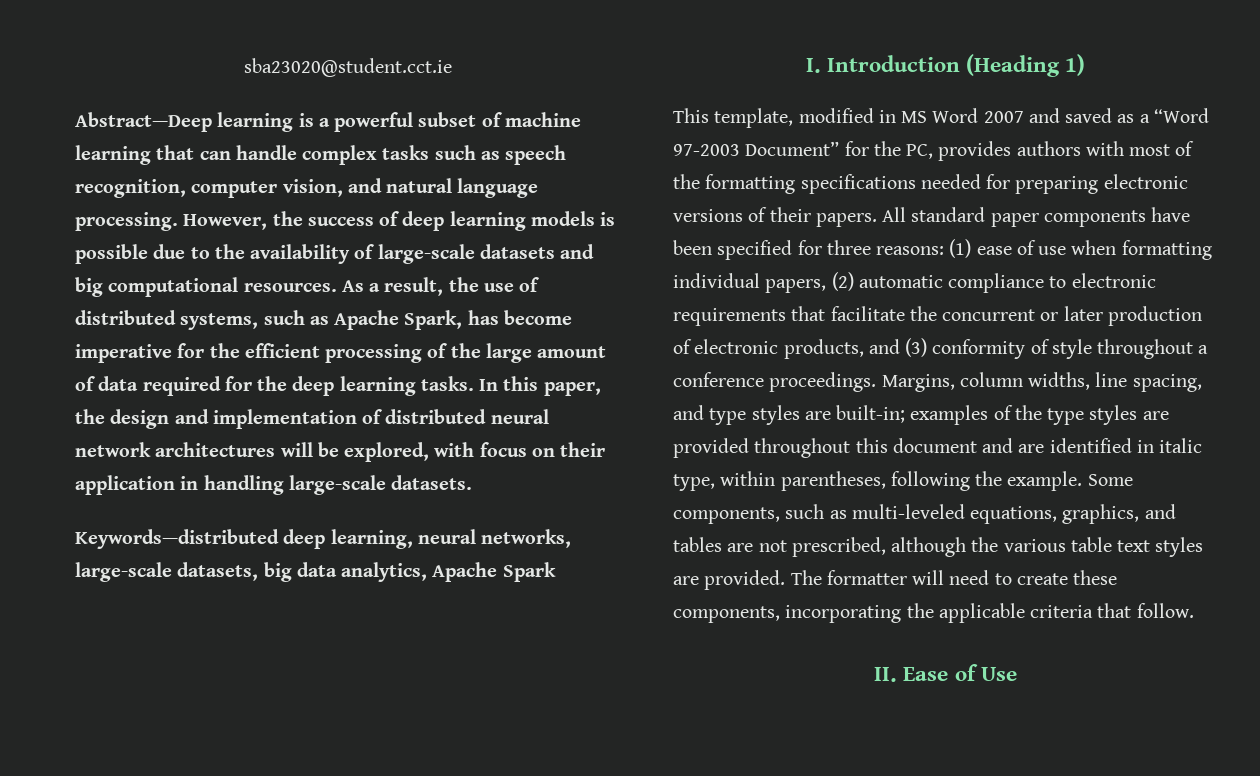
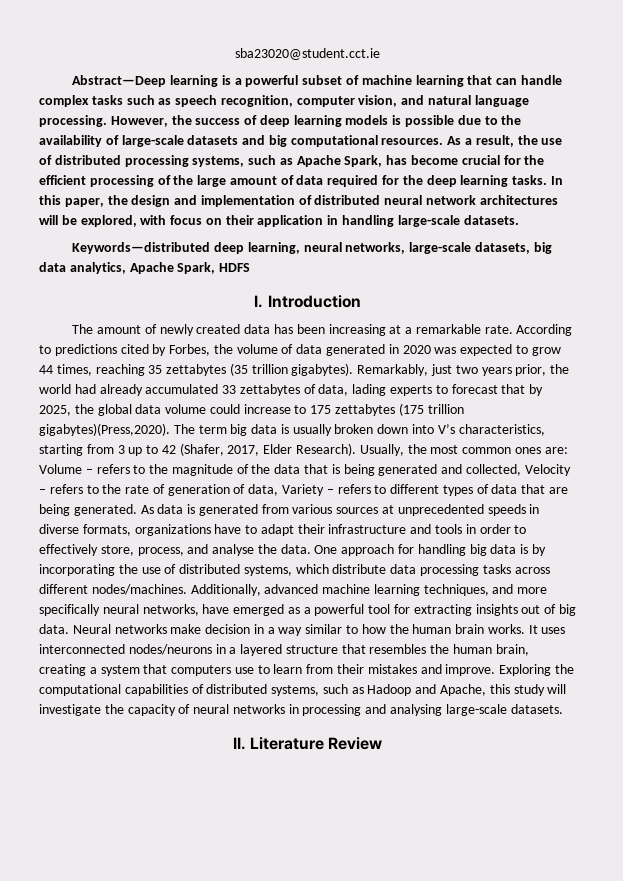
- As a result, the use of distributed systems, such as Apache Spark, has become imperative for the efficient processing of the large amount of data required for the deep learning tasks.
+ As a result, the use of distributed processing systems, such as Apache Spark, has become crucial for the efficient processing of the large amount of data required for the deep learning tasks.
- Keywords—distributed deep learning, neural networks, large-scale datasets, big data analytics, Apache Spark
+ Keywords—distributed deep learning, neural networks, large-scale datasets, big data analytics, Apache Spark, HDFS
- I. Introduction (Heading 1)
- This template, modified in MS Word 2007 and saved as a “Word 97-2003 Document” for the PC, provides authors with most of the formatting specifications needed for preparing electronic versions of their papers. All standard paper components have been specified for three reasons: (1) ease of use when formatting individual papers, (2) automatic compliance to electronic requirements that facilitate the concurrent or later production of electronic products, and (3) conformity of style throughout a conference proceedings. Margins, column widths, line spacing, and type styles are built-in; examples of the type styles are provided throughout this document and are identified in italic type, within parentheses, following the example. Some components, such as multi-leveled equations, graphics, and tables are not prescribed, although the various table text styles are provided. The formatter will need to create these components, incorporating the applicable criteria that follow.
- II. Ease of Use
+ I. Introduction
+ The amount of newly created data has been increasing at a remarkable rate. According to predictions cited by Forbes, the volume of data generated in 2020 was expected to grow 44 times, reaching 35 zettabytes (35 trillion gigabytes). Remarkably, just two years prior, the world had already accumulated 33 zettabytes of data, lading experts to forecast that by 2025, the global data volume could increase to 175 zettabytes (175 trillion gigabytes)(Press,2020). The term big data is usually broken down into V’s characteristics, starting from 3 up to 42 (Shafer, 2017, Elder Research). Usually, the most common ones are: Volume – refers to the magnitude of the data that is being generated and collected, Velocity – refers to the rate of generation of data, Variety – refers to different types of data that are being generated. As data is generated from various sources at unprecedented speeds in diverse formats, organizations have to adapt their infrastructure and tools in order to effectively store, process, and analyse the data. One approach for handling big data is by incorporating the use of distributed systems, which distribute data processing tasks across different nodes/machines. Additionally, advanced machine learning techniques, and more specifically neural networks, have emerged as a powerful tool for extracting insights out of big data. Neural networks make decision in a way similar to how the human brain works. It uses interconnected nodes/neurons in a layered structure that resembles the human brain, creating a system that computers use to learn from their mistakes and improve. Exploring the computational capabilities of distributed systems, such as Hadoop and Apache, this study will investigate the capacity of neural networks in processing and analysing large-scale datasets.
+ II. Literature Review

